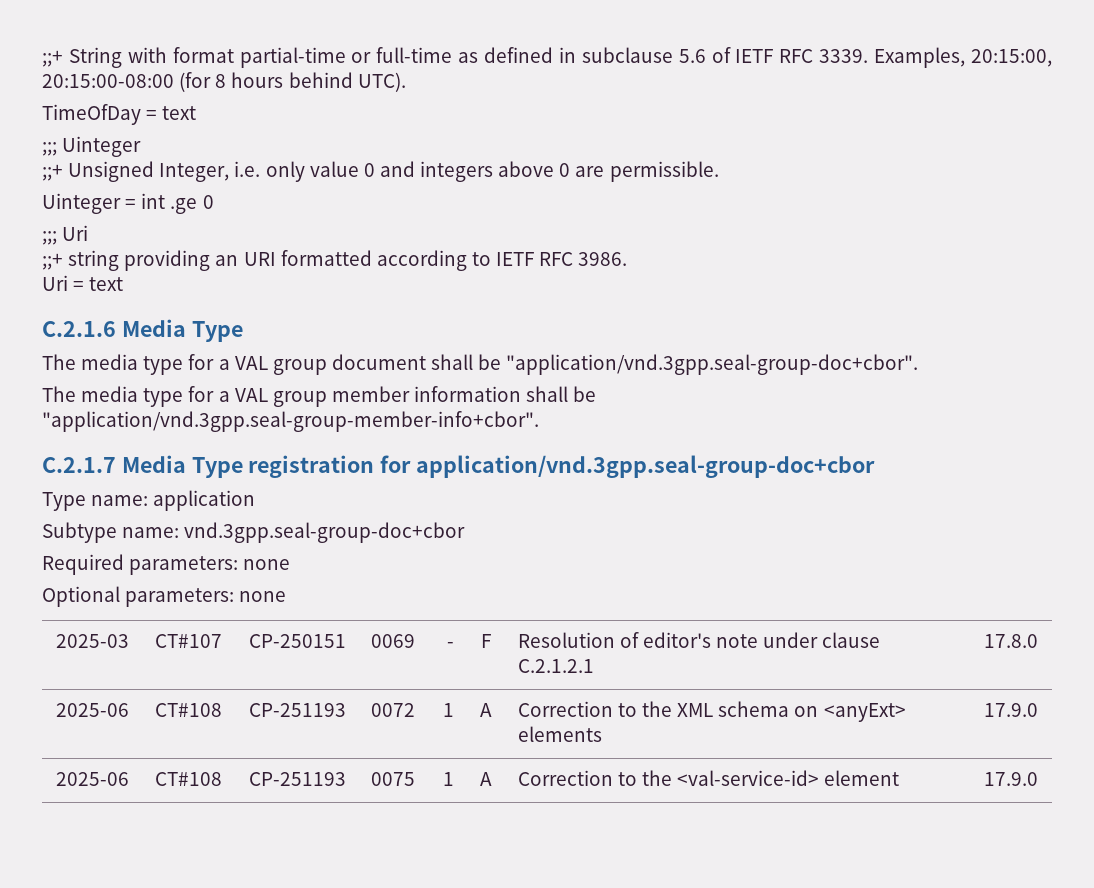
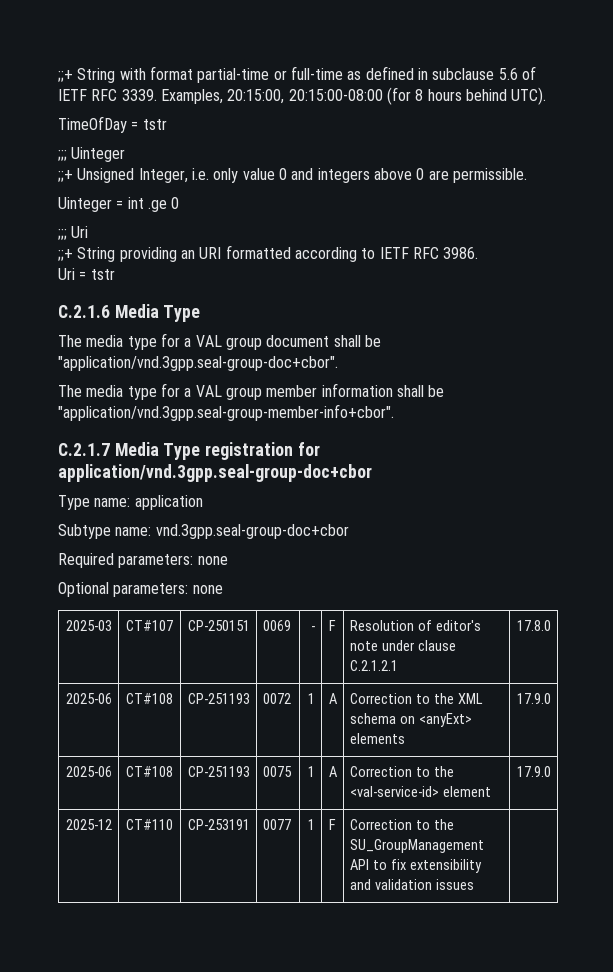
- TimeOfDay = text
+ TimeOfDay = tstr
- ;;+ string providing an URI formatted according to IETF RFC 3986.
+ ;;+ String providing an URI formatted according to IETF RFC 3986.
- Uri = text
+ Uri = tstr
+ 2025-12 | CT#110 | CP-253191 | 0077 | 1 | F | Correction to the SU_GroupManagement API to fix extensibility and validation issues |

